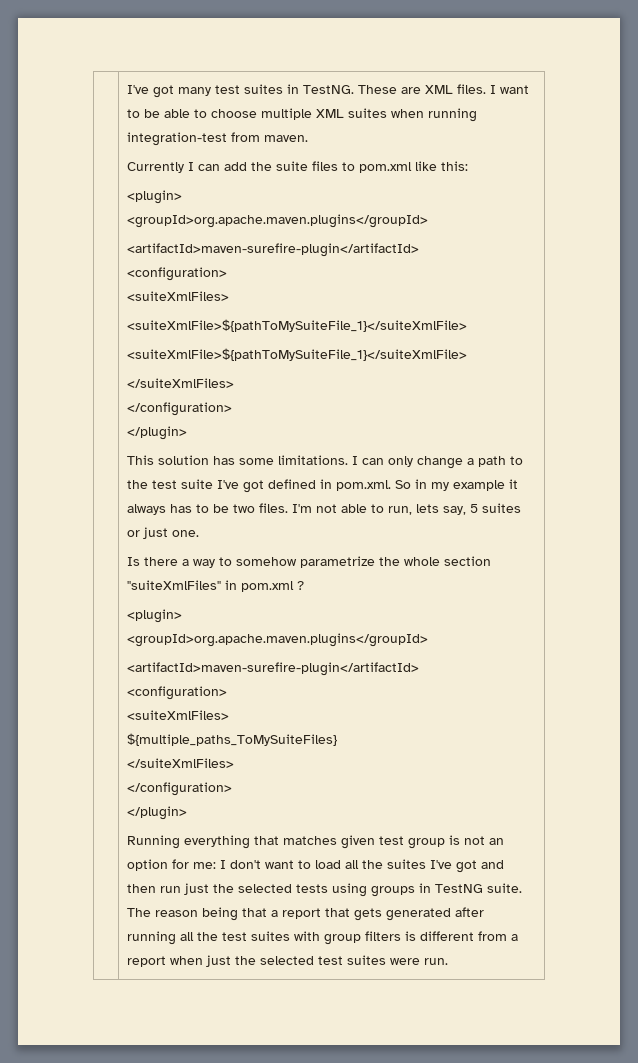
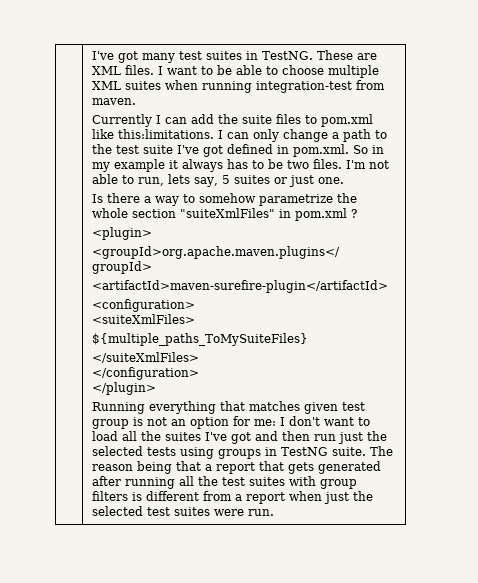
- Currently I can add the suite files to pom.xml like this:
- <plugin>
- <groupId>org.apache.maven.plugins</groupId>
- <artifactId>maven-surefire-plugin</artifactId>
- <configuration>
- <suiteXmlFiles>
- <suiteXmlFile>${pathToMySuiteFile_1}</suiteXmlFile>
- <suiteXmlFile>${pathToMySuiteFile_1}</suiteXmlFile>
- </suiteXmlFiles>
- </configuration>
- </plugin>
- This solution has some limitations.
+ Currently I can add the suite files to pom.xml like this:limitations.

